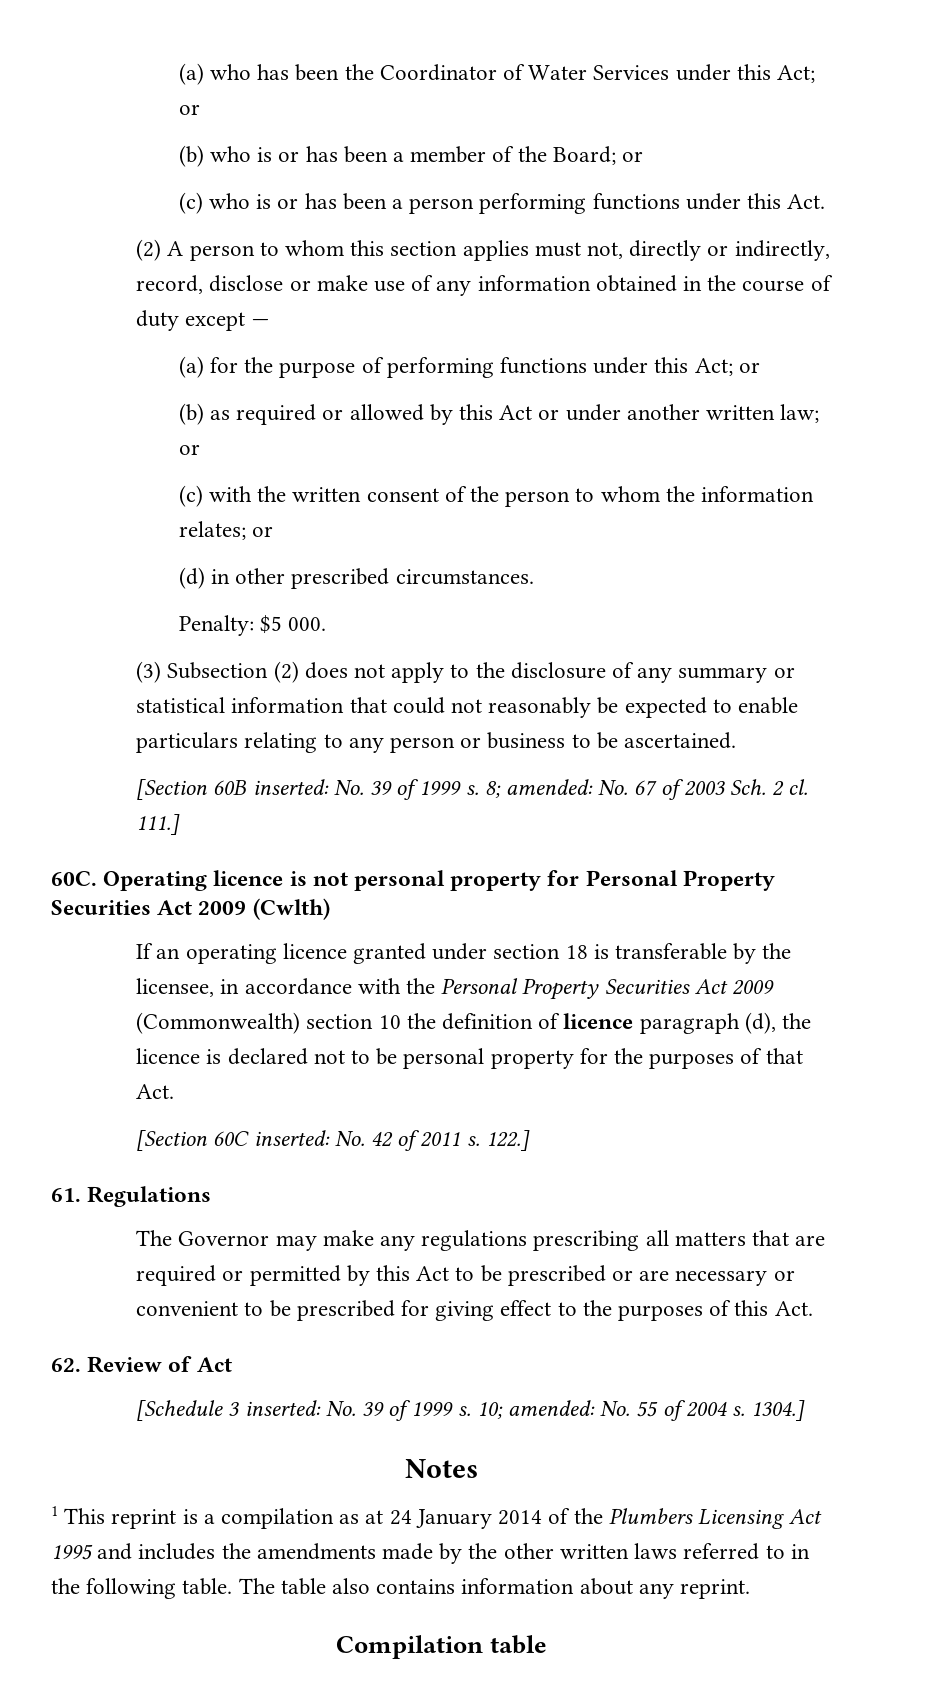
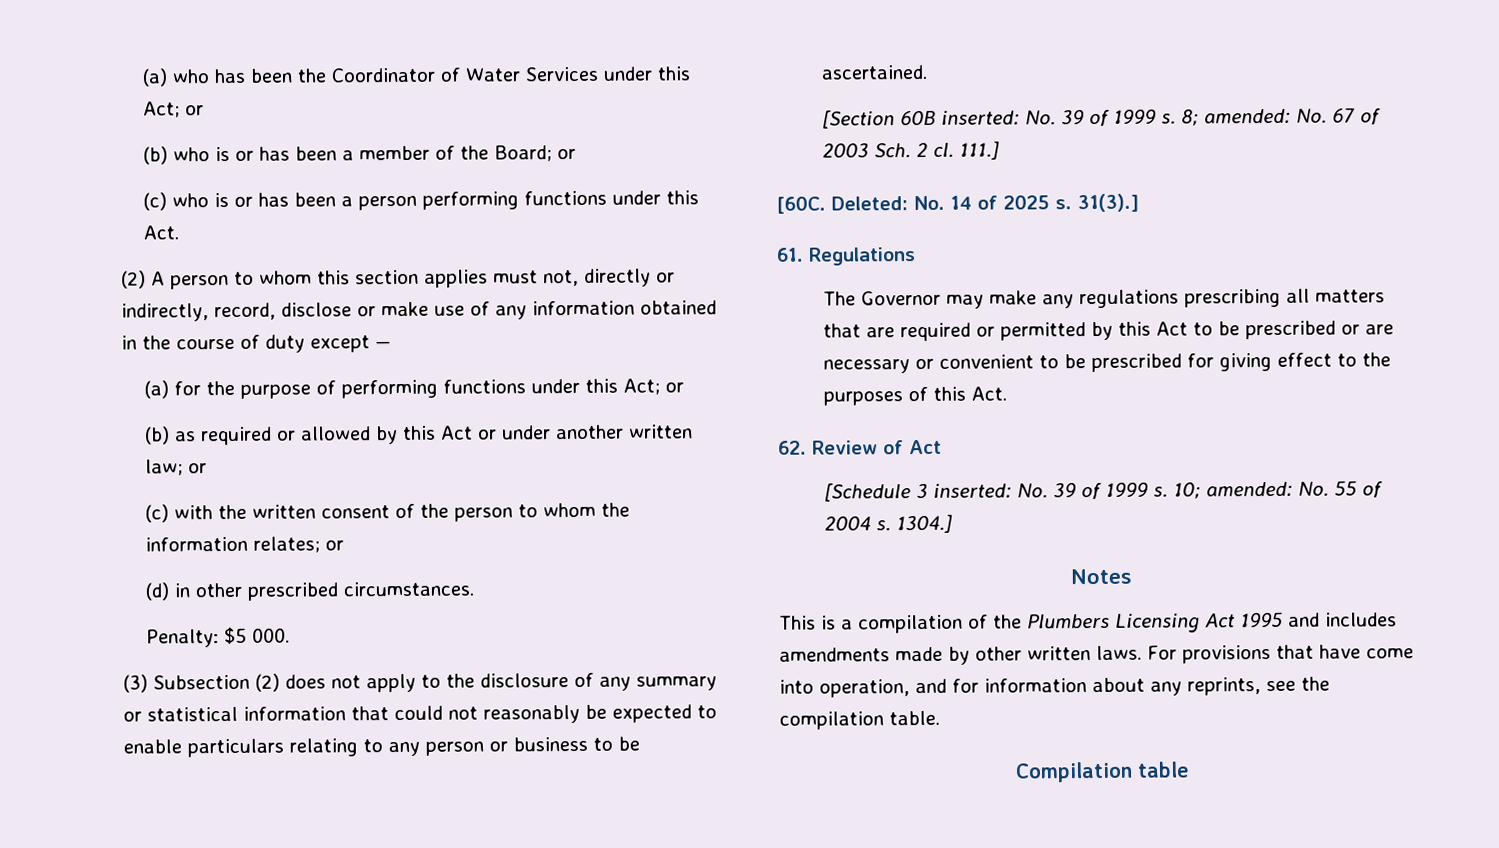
- 60C. Operating licence is not personal property for Personal Property Securities Act 2009 (Cwlth)
- If an operating licence granted under section 18 is transferable by the licensee, in accordance with the Personal Property Securities Act 2009 (Commonwealth) section 10 the definition of licence paragraph (d), the licence is declared not to be personal property for the purposes of that Act.
- [Section 60C inserted: No. 42 of 2011 s. 122.]
+ [60C. Deleted: No. 14 of 2025 s. 31(3).]
- 1 This reprint is a compilation as at 24 January 2014 of the Plumbers Licensing Act 1995 and includes the amendments made by the other written laws referred to in the following table. The table also contains information about any reprint.
+ This is a compilation of the Plumbers Licensing Act 1995 and includes amendments made by other written laws. For provisions that have come into operation, and for information about any reprints, see the compilation table.

